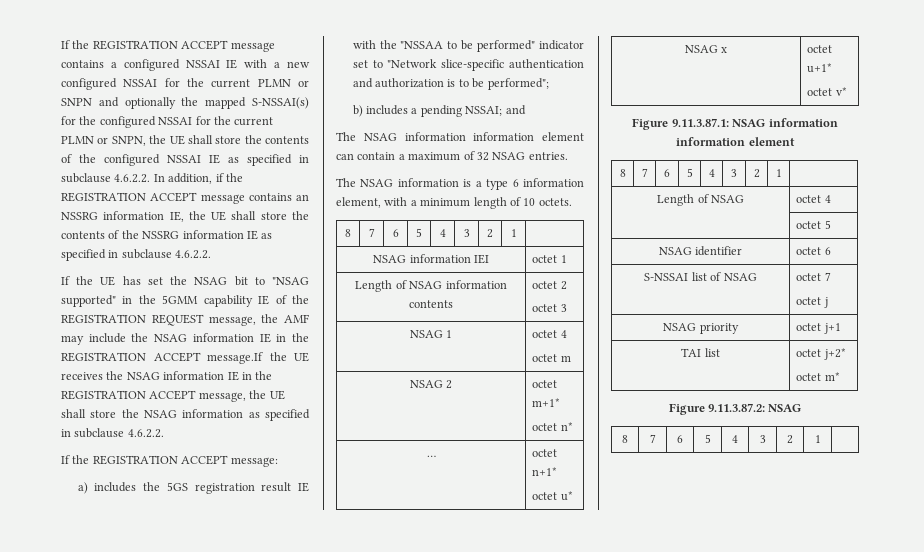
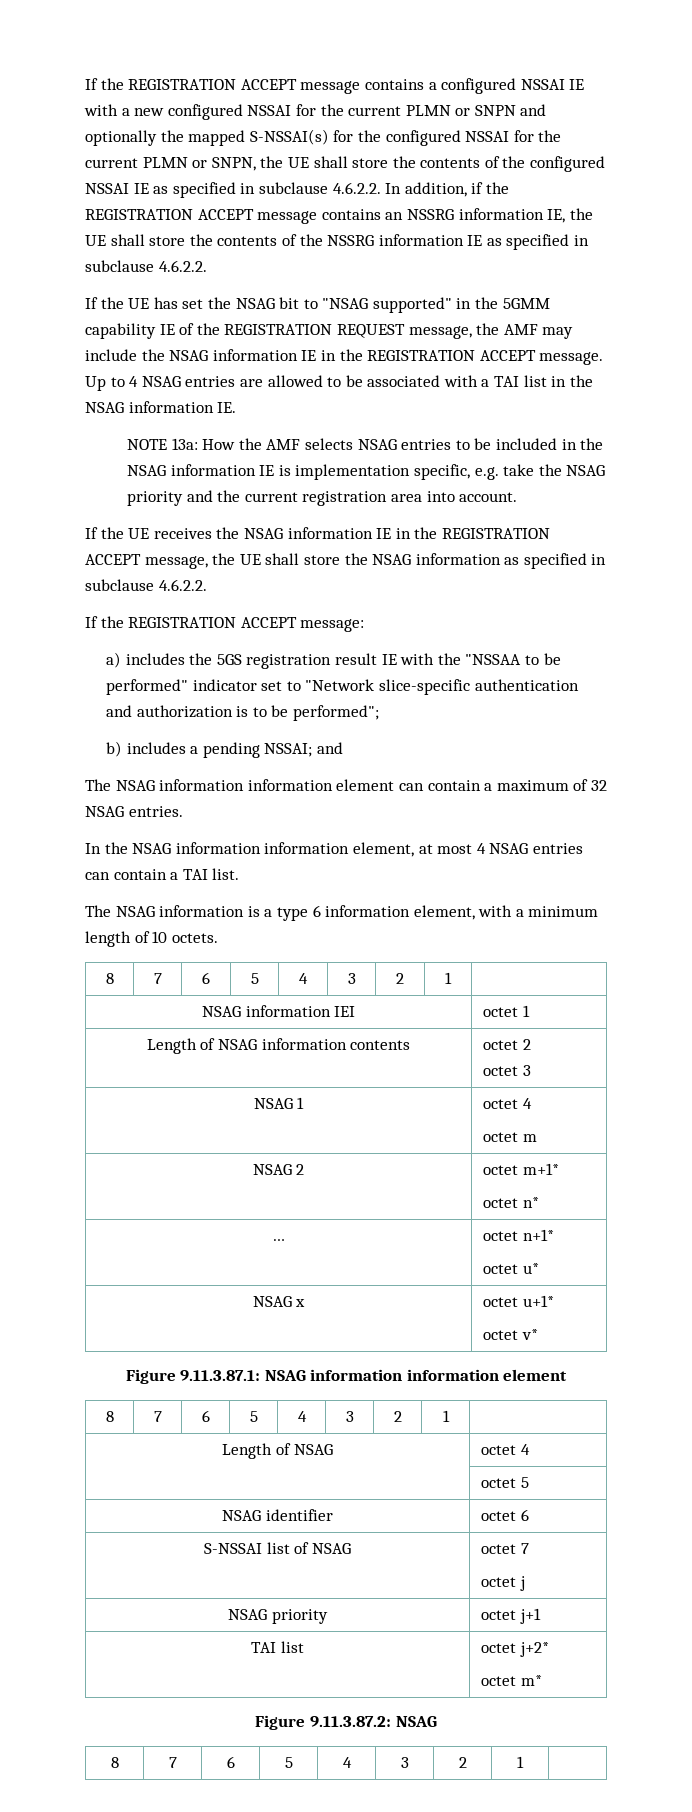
- If the UE has set the NSAG bit to "NSAG supported" in the 5GMM capability IE of the REGISTRATION REQUEST message, the AMF may include the NSAG information IE in the REGISTRATION ACCEPT message.If the UE receives the NSAG information IE in the REGISTRATION ACCEPT message, the UE shall store the NSAG information as specified in subclause 4.6.2.2.
+ If the UE has set the NSAG bit to "NSAG supported" in the 5GMM capability IE of the REGISTRATION REQUEST message, the AMF may include the NSAG information IE in the REGISTRATION ACCEPT message. Up to 4 NSAG entries are allowed to be associated with a TAI list in the NSAG information IE.
+ NOTE 13a: How the AMF selects NSAG entries to be included in the NSAG information IE is implementation specific, e.g. take the NSAG priority and the current registration area into account.
+ If the UE receives the NSAG information IE in the REGISTRATION ACCEPT message, the UE shall store the NSAG information as specified in subclause 4.6.2.2.
+ In the NSAG information information element, at most 4 NSAG entries can contain a TAI list.

